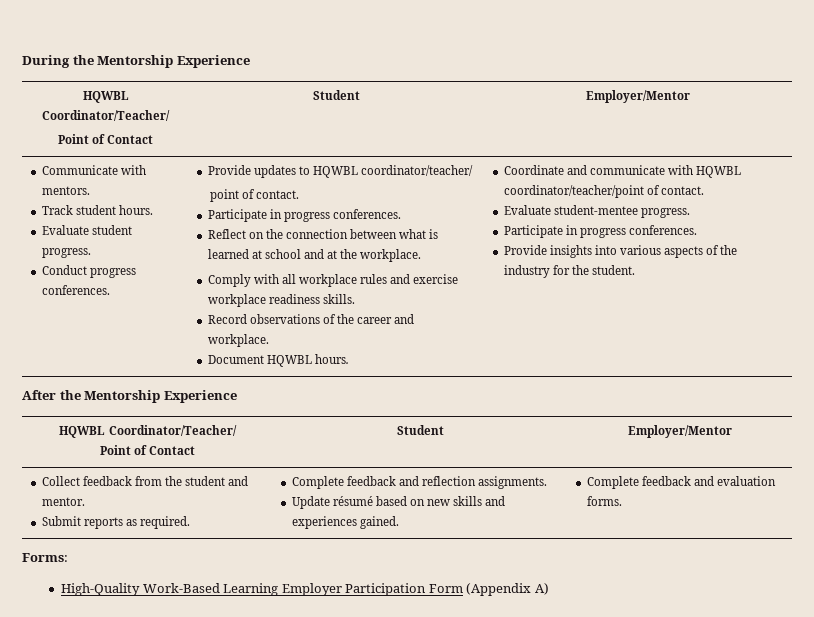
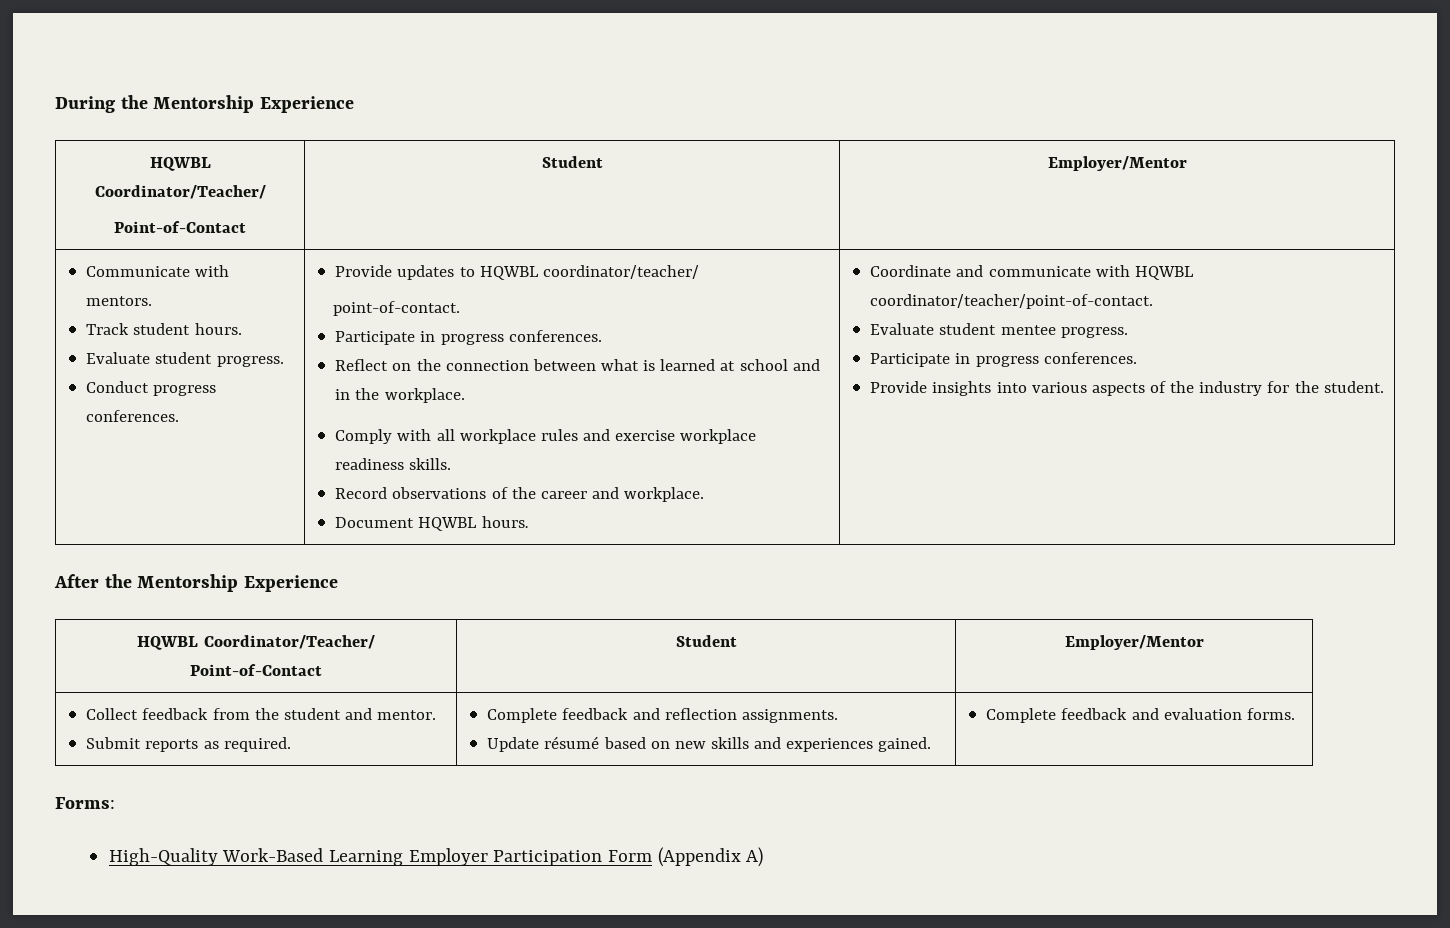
  During the Mentorship Experience
  HQWBL Coordinator/Teacher/
- Point of Contact | Student | Employer/Mentor
+ Point-of-Contact | Student | Employer/Mentor
- point of contact.
+ point-of-contact.
- Reflect on the connection between what is learned at school and at the workplace.
+ Reflect on the connection between what is learned at school and in the workplace.
- Coordinate and communicate with HQWBL coordinator/teacher/point of contact.
- Evaluate student-mentee progress.
+ Coordinate and communicate with HQWBL coordinator/teacher/point-of-contact.
+ Evaluate student mentee progress.
  After the Mentorship Experience
  HQWBL Coordinator/Teacher/
- Point of Contact | Student | Employer/Mentor
+ Point-of-Contact | Student | Employer/Mentor

